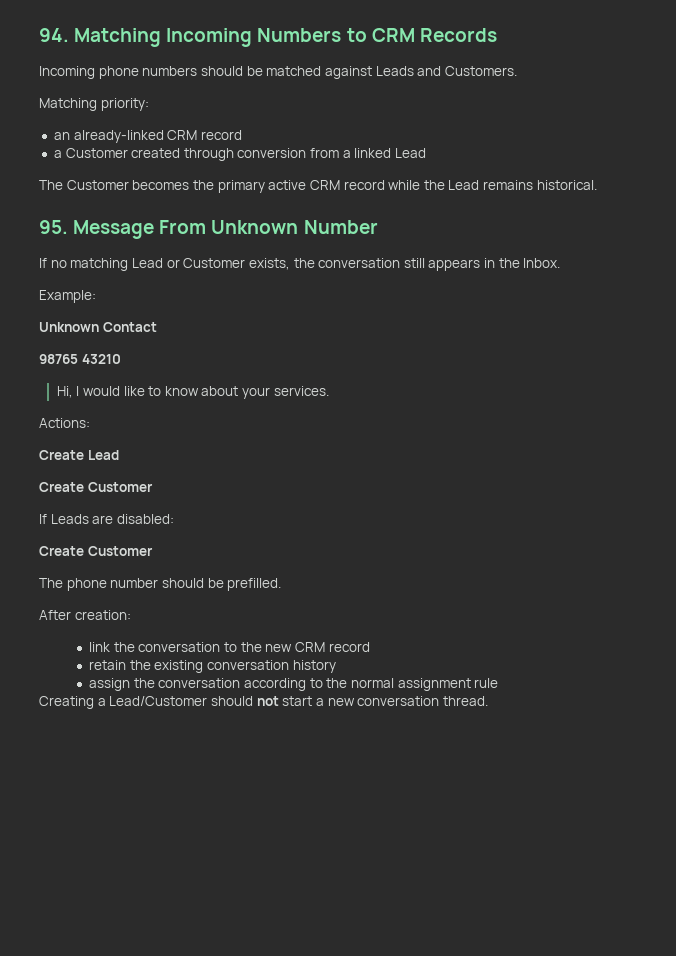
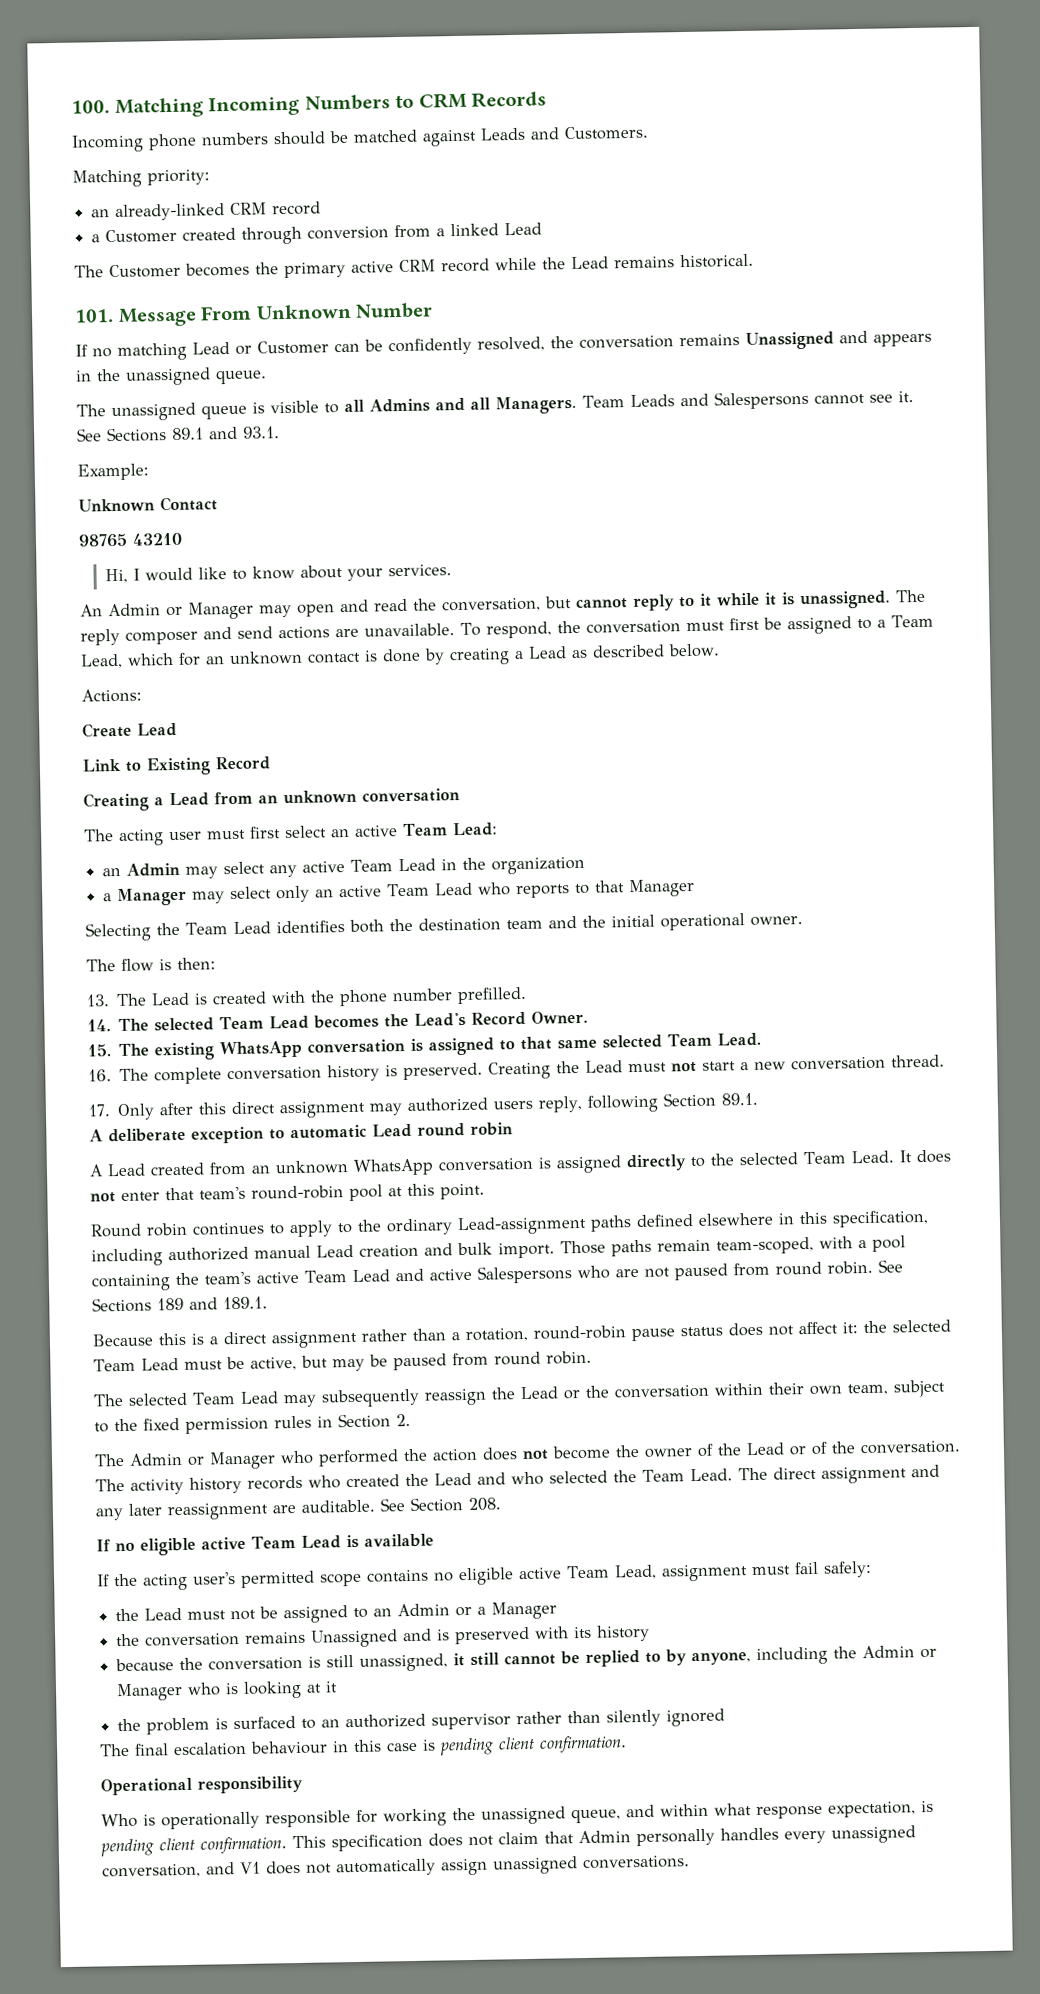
- 94. Matching Incoming Numbers to CRM Records
+ 100. Matching Incoming Numbers to CRM Records
- 95. Message From Unknown Number
+ 101. Message From Unknown Number
- If no matching Lead or Customer exists, the conversation still appears in the Inbox.
+ If no matching Lead or Customer can be confidently resolved, the conversation remains Unassigned and appears in the unassigned queue.
+ The unassigned queue is visible to all Admins and all Managers. Team Leads and Salespersons cannot see it. See Sections 89.1 and 93.1.
+ An Admin or Manager may open and read the conversation, but cannot reply to it while it is unassigned. The reply composer and send actions are unavailable. To respond, the conversation must first be assigned to a Team Lead, which for an unknown contact is done by creating a Lead as described below.
  Actions:
  Create Lead
- Create Customer
- If Leads are disabled:
- Create Customer
- The phone number should be prefilled.
- After creation:
- link the conversation to the new CRM record
- retain the existing conversation history
- assign the conversation according to the normal assignment rule
- Creating a Lead/Customer should not start a new conversation thread.
+ Link to Existing Record
+ Creating a Lead from an unknown conversation
+ The acting user must first select an active Team Lead:
+ an Admin may select any active Team Lead in the organization
+ a Manager may select only an active Team Lead who reports to that Manager
+ Selecting the Team Lead identifies both the destination team and the initial operational owner.
+ The flow is then:
+ 13. The Lead is created with the phone number prefilled.
+ 14. The selected Team Lead becomes the Lead's Record Owner.
+ 15. The existing WhatsApp conversation is assigned to that same selected Team Lead.
+ 16. The complete conversation history is preserved. Creating the Lead must not start a new conversation thread.
+ 17. Only after this direct assignment may authorized users reply, following Section 89.1.
+ A deliberate exception to automatic Lead round robin
+ A Lead created from an unknown WhatsApp conversation is assigned directly to the selected Team Lead. It does not enter that team's round-robin pool at this point.
+ Round robin continues to apply to the ordinary Lead-assignment paths defined elsewhere in this specification, including authorized manual Lead creation and bulk import. Those paths remain team-scoped, with a pool containing the team's active Team Lead and active Salespersons who are not paused from round robin. See Sections 189 and 189.1.
+ Because this is a direct assignment rather than a rotation, round-robin pause status does not affect it: the selected Team Lead must be active, but may be paused from round robin.
+ The selected Team Lead may subsequently reassign the Lead or the conversation within their own team, subject to the fixed permission rules in Section 2.
+ The Admin or Manager who performed the action does not become the owner of the Lead or of the conversation. The activity history records who created the Lead and who selected the Team Lead. The direct assignment and any later reassignment are auditable. See Section 208.
+ If no eligible active Team Lead is available
+ If the acting user's permitted scope contains no eligible active Team Lead, assignment must fail safely:
+ the Lead must not be assigned to an Admin or a Manager
+ the conversation remains Unassigned and is preserved with its history
+ because the conversation is still unassigned, it still cannot be replied to by anyone, including the Admin or Manager who is looking at it
+ the problem is surfaced to an authorized supervisor rather than silently ignored
+ The final escalation behaviour in this case is pending client confirmation.
+ Operational responsibility
+ Who is operationally responsible for working the unassigned queue, and within what response expectation, is pending client confirmation. This specification does not claim that Admin personally handles every unassigned conversation, and V1 does not automatically assign unassigned conversations.

